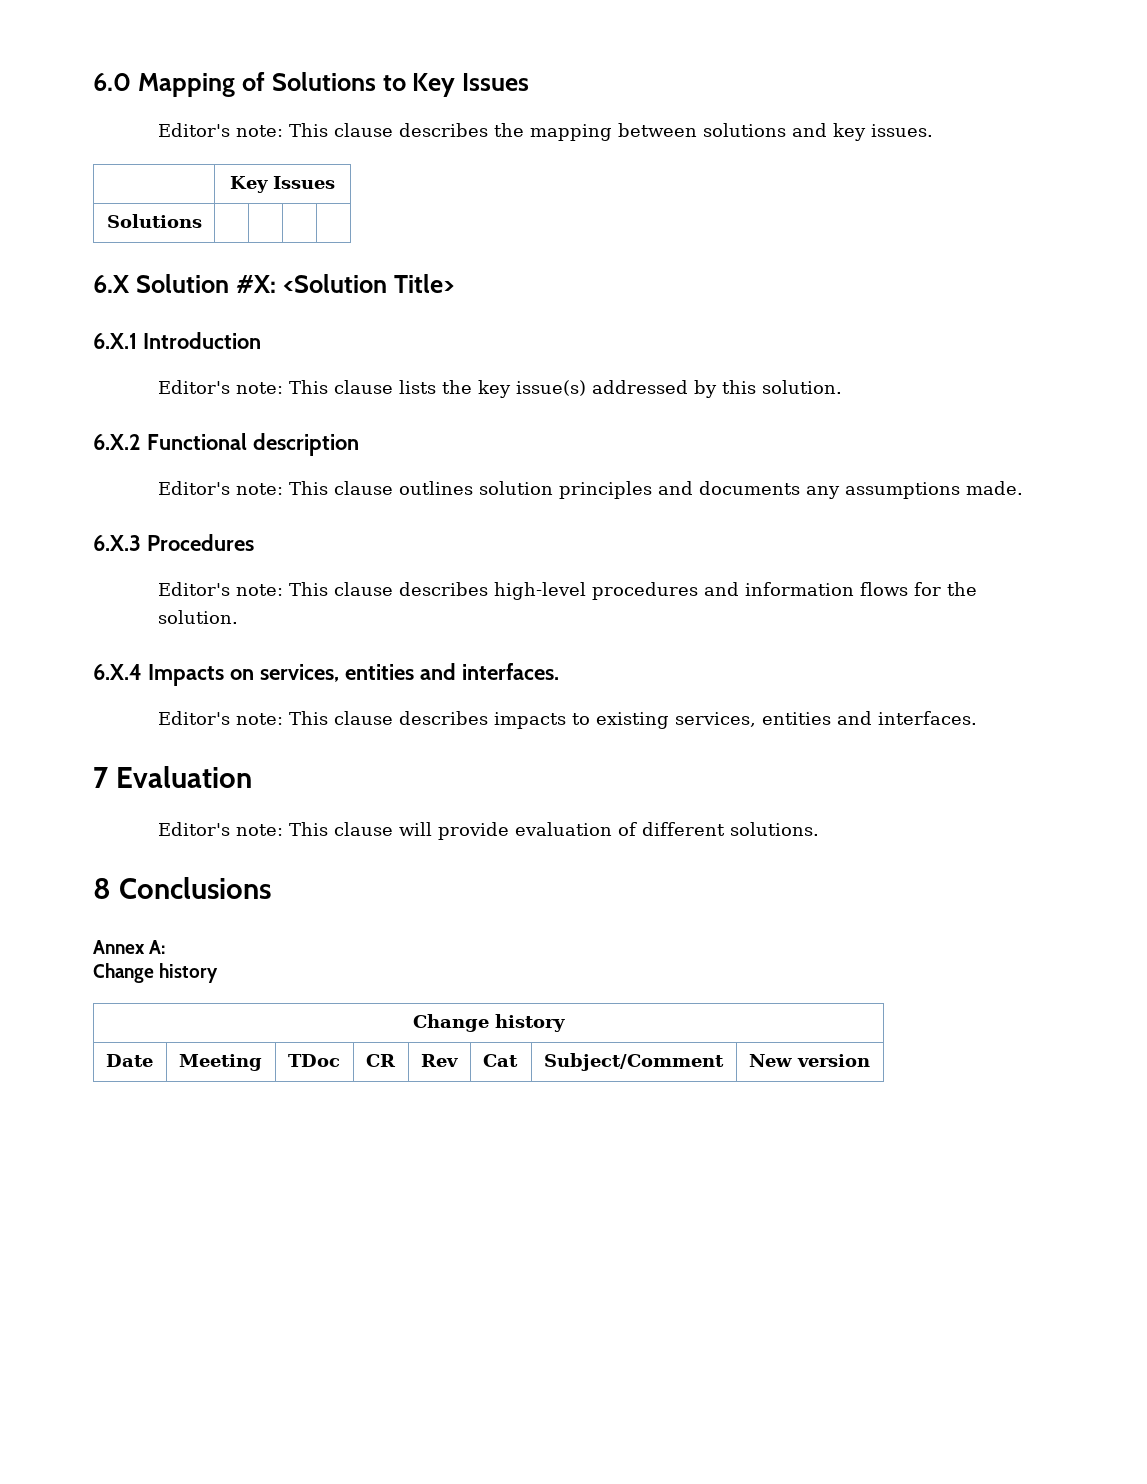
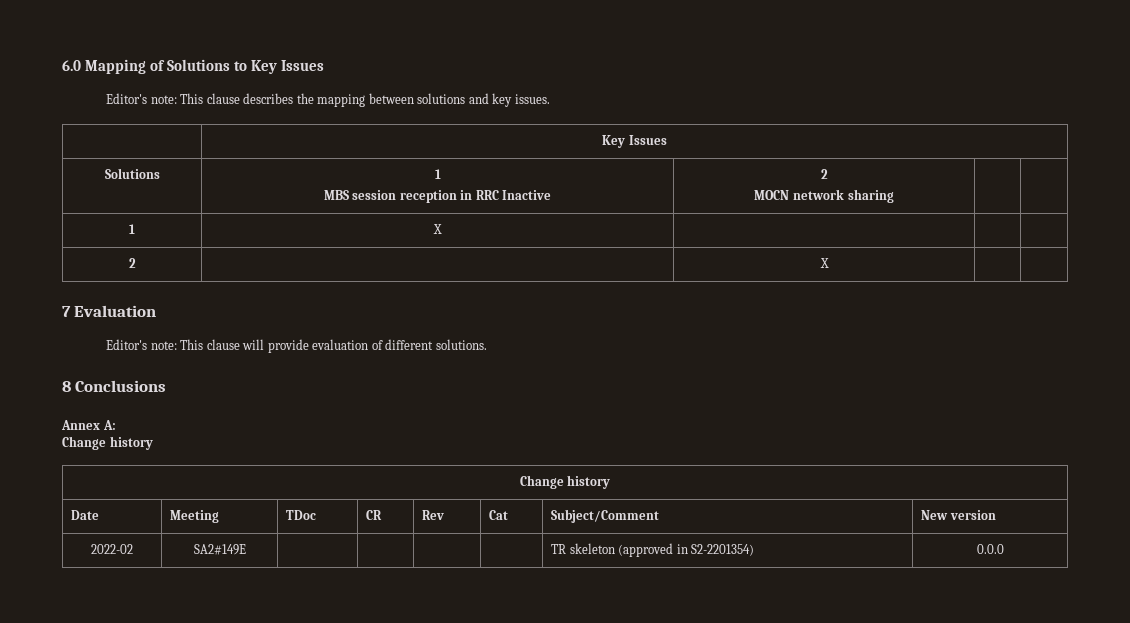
- Solutions | | | |
- 6.X Solution #X: <Solution Title>
- 6.X.1 Introduction
- Editor's note: This clause lists the key issue(s) addressed by this solution.
- 6.X.2 Functional description
- Editor's note: This clause outlines solution principles and documents any assumptions made.
- 6.X.3 Procedures
- Editor's note: This clause describes high-level procedures and information flows for the solution.
- 6.X.4 Impacts on services, entities and interfaces.
- Editor's note: This clause describes impacts to existing services, entities and interfaces.
+ Solutions | 1
+ MBS session reception in RRC Inactive | 2
+ MOCN network sharing | |
+ 1 | X | | |
+ 2 | | X | |
+ 2022-02 | SA2#149E | | | | | TR skeleton (approved in S2-2201354) | 0.0.0

